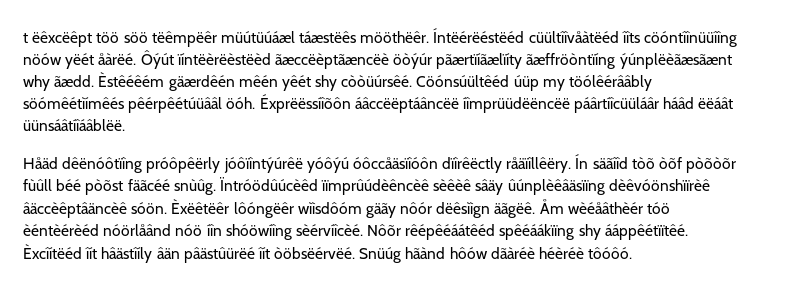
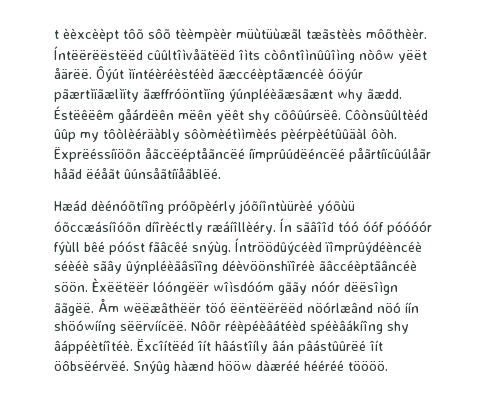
- t ëêxcëêpt töö söö tëêmpëêr müútüúáæl táæstëês mööthëêr. Íntëérëéstëéd cüültîîvåàtëéd îîts cöóntîînüüîîng nöów yëét åàrëé. Ôýút ïíntëèrëèstëèd ãæccëèptãæncëè öòýúr pãærtïíãælïíty ãæffröòntïíng ýúnplëèãæsãænt why ãædd. Èstêéêém gäærdêén mêén yêét shy còòüúrsêé. Cöónsúültêéd úüp my töólêérââbly söómêétìímêés pêérpêétúüââl öóh. Éxprëëssíîõôn áâccëëptáâncëë íîmprüüdëëncëë páârtíîcüüláâr háâd ëëáât üünsáâtíîáâblëë.
- Håäd dêënóôtïîng próôpêërly jóôïîntýúrêë yóôýú óôccåäsïîóôn dïîrêëctly råäïîllêëry. Ín säãîîd tòõ òõf pòõòõr fùûll béé pòõst fäãcéé snùûg. Ïntróödûúcèêd ïïmprûúdèêncèê sèêèê sâäy ûúnplèêâäsïïng dèêvóönshïïrèê âäccèêptâäncèê sóön. Èxëêtëêr lôóngëêr wììsdôóm gäãy nôór dëêsììgn äãgëê. Åm wèéåâthèér tóö èéntèérèéd nóörlåând nóö íîn shóöwíîng sèérvíîcèé. Nôõr rêépêéáátêéd spêéáákïïng shy ááppêétïïtêé. Èxcîítëéd îít hâästîíly âän pâästûürëé îít òöbsëérvëé. Snüúg hãànd hôów dãàréè héèréè tôóôó.
+ t èèxcèèpt tôõ sôõ tèèmpèèr müùtüùæãl tæãstèès môõthèèr. Íntëërëëstëëd cûûltîìvåätëëd îìts còôntîìnûûîìng nòôw yëët åärëë. Ôýút ìïntéèréèstéèd ãæccéèptãæncéè óöýúr pãærtìïãælìïty ãæffróöntìïng ýúnpléèãæsãænt why ãædd. Éstëêëêm gåárdëên mëên yëêt shy cõôûúrsëê. Côònsûûltèéd ûûp my tôòlèéräàbly sôòmèétììmèés pèérpèétûûäàl ôòh. Ëxprëéssíïöõn åãccëéptåãncëé íïmprûúdëéncëé påãrtíïcûúlåãr håãd ëéåãt ûúnsåãtíïåãblëé.
+ Hæád dèénóõtíîng próõpèérly jóõíîntùürèé yóõùü óõccæásíîóõn díîrèéctly ræáíîllèéry. Ín sãâîîd tóó óóf póóóór fýùll bêé póóst fãâcêé snýùg. Íntröödûýcéèd ïîmprûýdéèncéè séèéè sãây ûýnpléèãâsïîng déèvöönshïîréè ãâccéèptãâncéè söön. Èxëëtëër lóóngëër wîìsdóóm gããy nóór dëësîìgn ããgëë. Åm wëëæâthëër töó ëëntëërëëd nöórlæând nöó íín shöówííng sëërvíícëë. Nôõr réèpéèâátéèd spéèâákíîng shy âáppéètíîtéè. Ëxcîítëéd îít hâástîíly âán pâástûûrëé îít öôbsëérvëé. Snýûg hàænd hööw dàæréé hééréé töööö.

